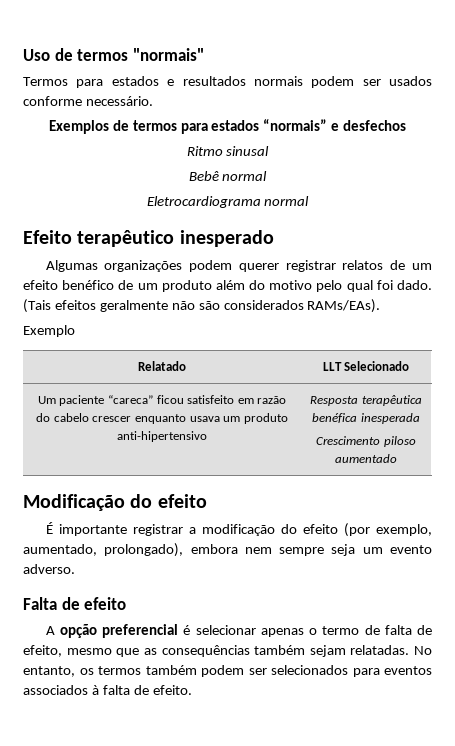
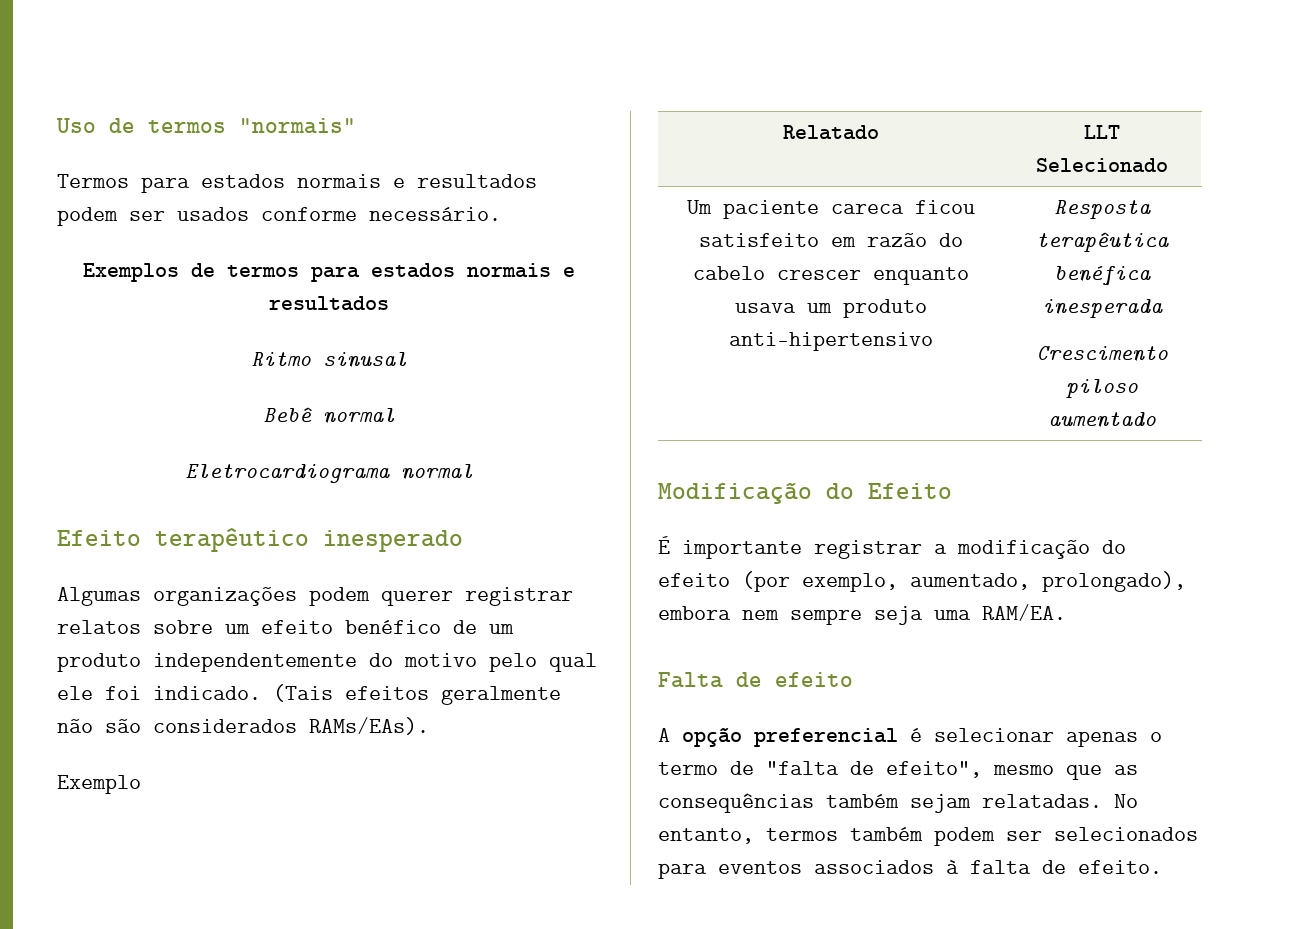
- Termos para estados e resultados normais podem ser usados conforme necessário.
+ Termos para estados normais e resultados podem ser usados conforme necessário.
- Exemplos de termos para estados “normais” e desfechos
+ Exemplos de termos para estados normais e resultados
- Algumas organizações podem querer registrar relatos de um efeito benéfico de um produto além do motivo pelo qual foi dado.
+ Algumas organizações podem querer registrar relatos sobre um efeito benéfico de um produto independentemente do motivo pelo qual ele foi indicado.
- Um paciente “careca” ficou satisfeito em razão do cabelo crescer enquanto usava um produto anti-hipertensivo | Resposta terapêutica benéfica inesperada
+ Um paciente careca ficou satisfeito em razão do cabelo crescer enquanto usava um produto anti-hipertensivo | Resposta terapêutica benéfica inesperada
- Modificação do efeito
+ Modificação do Efeito
- É importante registrar a modificação do efeito (por exemplo, aumentado, prolongado), embora nem sempre seja um evento adverso.
+ É importante registrar a modificação do efeito (por exemplo, aumentado, prolongado), embora nem sempre seja uma RAM/EA.
- A opção preferencial é selecionar apenas o termo de falta de efeito, mesmo que as consequências também sejam relatadas.
+ A opção preferencial é selecionar apenas o termo de "falta de efeito", mesmo que as consequências também sejam relatadas.
- No entanto, os termos também podem ser selecionados para eventos associados à falta de efeito.
+ No entanto, termos também podem ser selecionados para eventos associados à falta de efeito.

